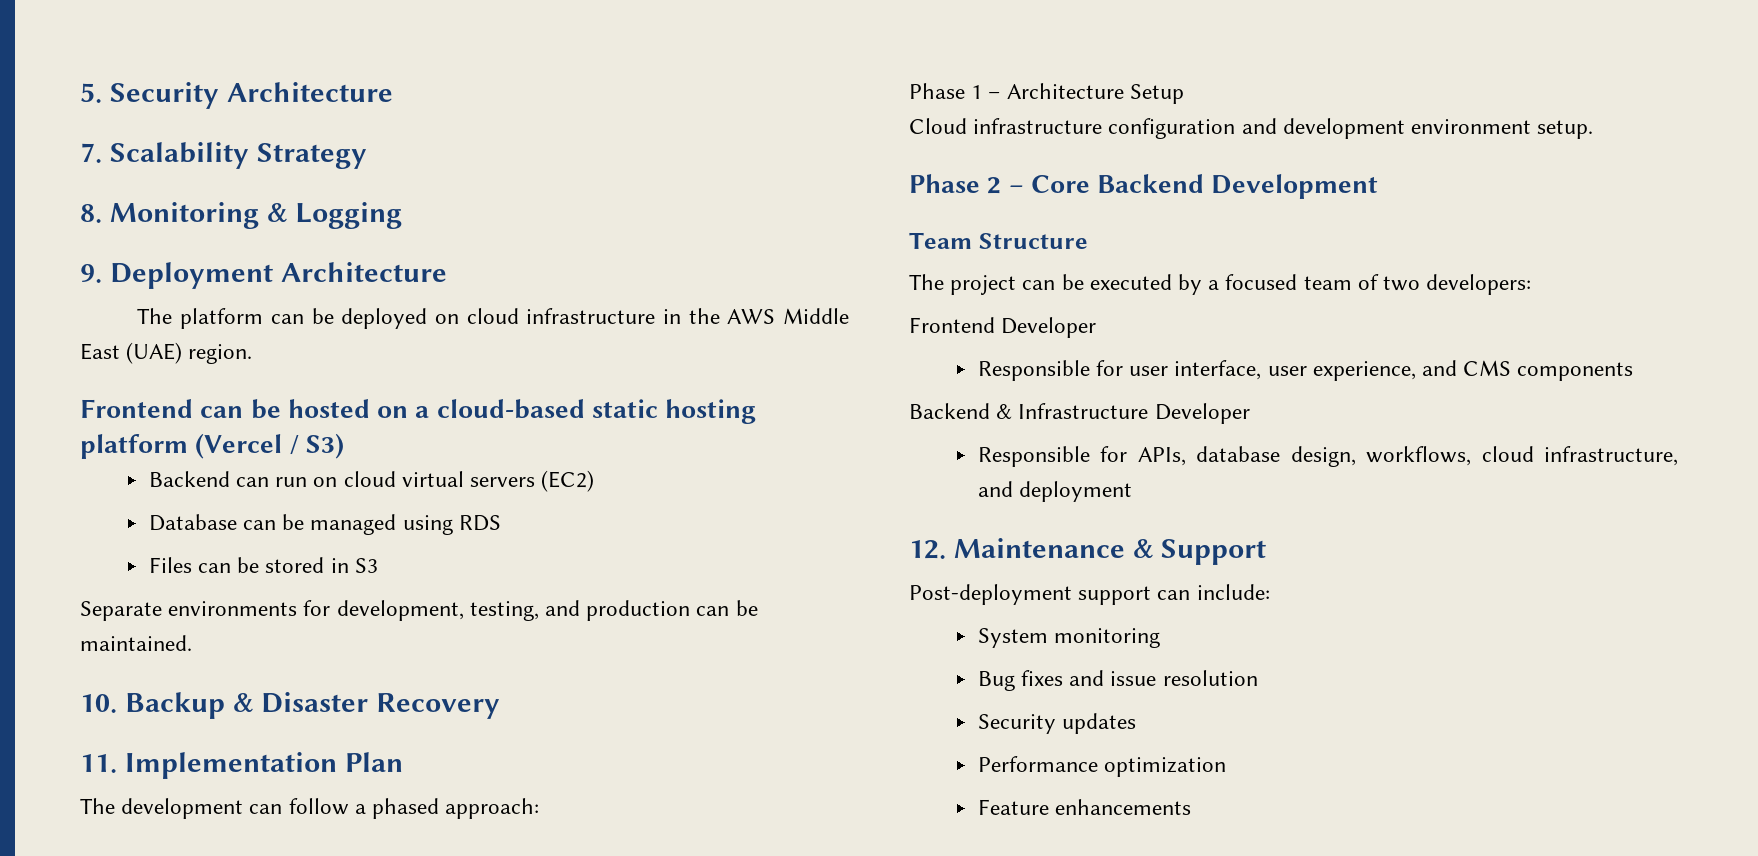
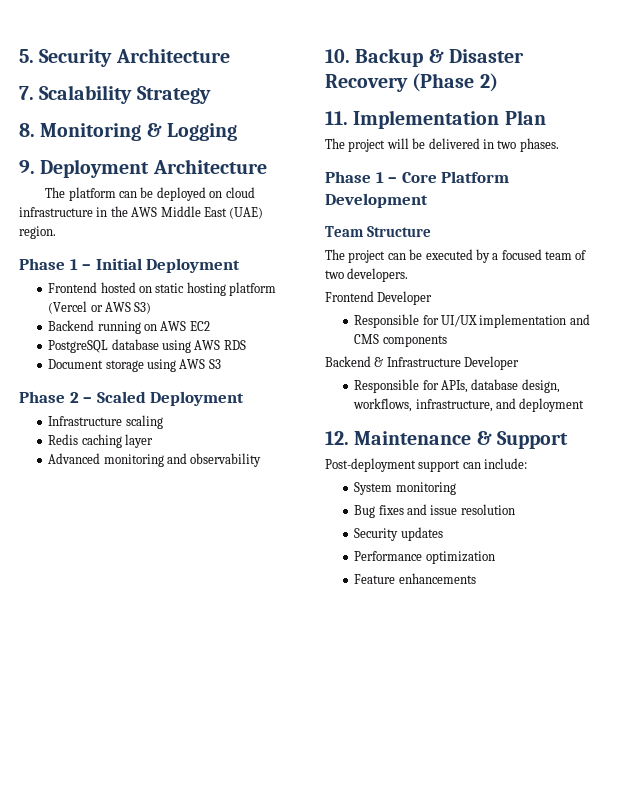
- Frontend can be hosted on a cloud-based static hosting platform (Vercel / S3)
+ Phase 1 – Initial Deployment
+ Frontend hosted on static hosting platform (Vercel or AWS S3)
- Backend can run on cloud virtual servers (EC2)
- Database can be managed using RDS
- Files can be stored in S3
- Separate environments for development, testing, and production can be maintained.
+ Backend running on AWS EC2
+ PostgreSQL database using AWS RDS
+ Document storage using AWS S3
+ Phase 2 – Scaled Deployment
+ Infrastructure scaling
+ Redis caching layer
+ Advanced monitoring and observability
- 10. Backup & Disaster Recovery
+ 10. Backup & Disaster Recovery (Phase 2)
- The development can follow a phased approach:
- Phase 1 – Architecture Setup
- Cloud infrastructure configuration and development environment setup.
- Phase 2 – Core Backend Development
+ The project will be delivered in two phases.
+ Phase 1 – Core Platform Development
- The project can be executed by a focused team of two developers:
+ The project can be executed by a focused team of two developers.
- Responsible for user interface, user experience, and CMS components
+ Responsible for UI/UX implementation and CMS components
- Responsible for APIs, database design, workflows, cloud infrastructure, and deployment
+ Responsible for APIs, database design, workflows, infrastructure, and deployment

